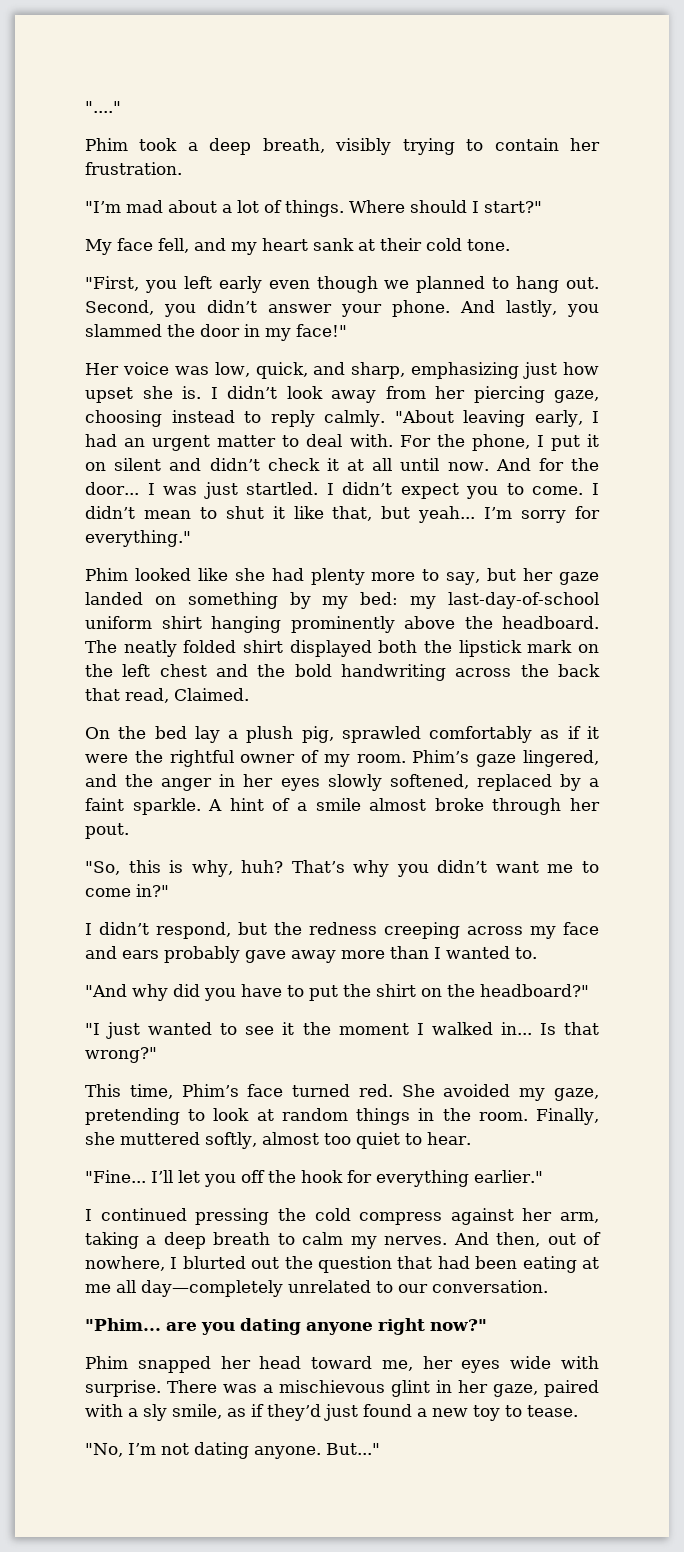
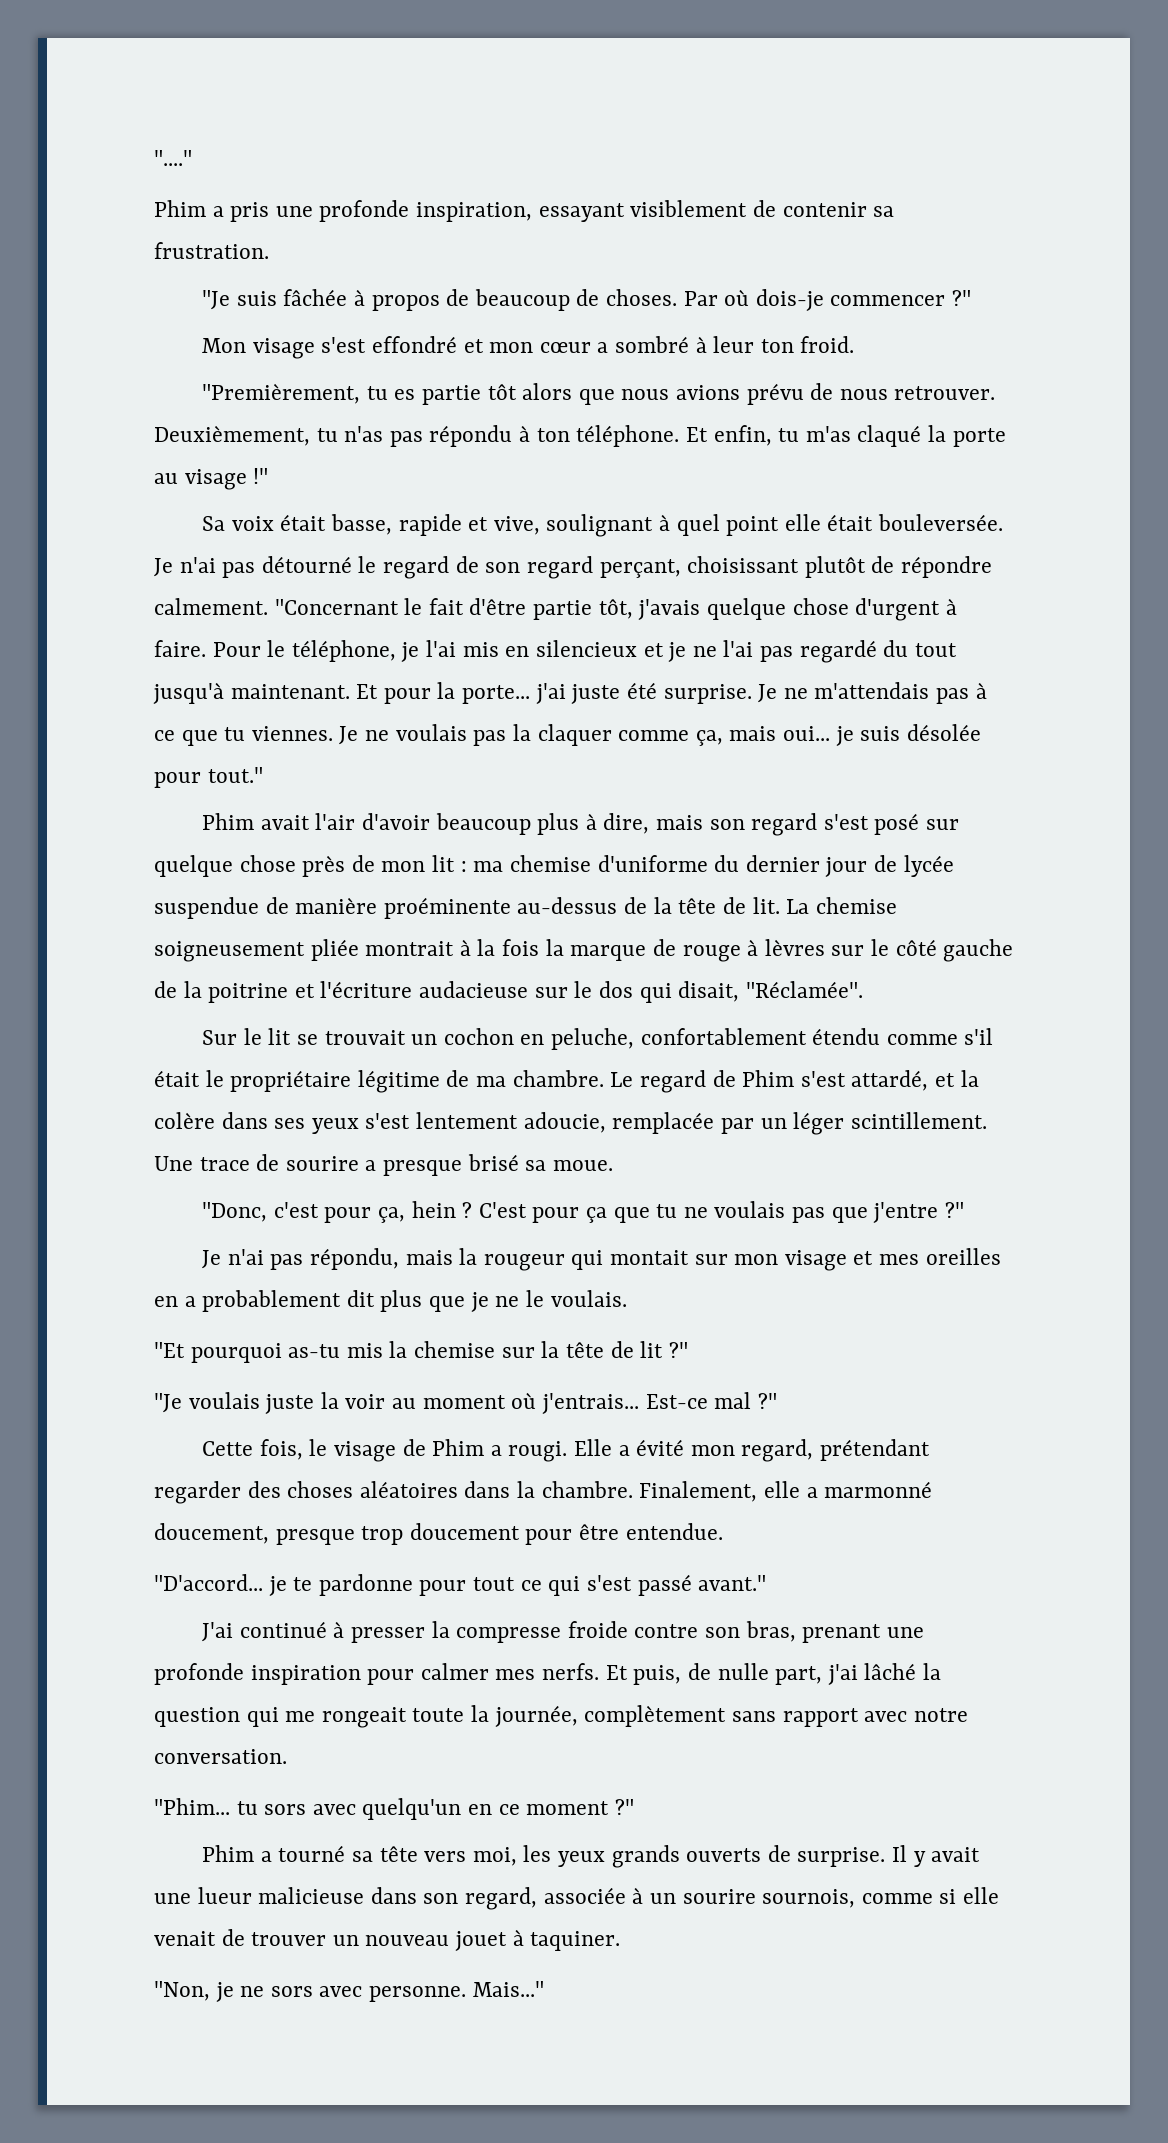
- Phim took a deep breath, visibly trying to contain her frustration.
- "I’m mad about a lot of things. Where should I start?"
- My face fell, and my heart sank at their cold tone.
- "First, you left early even though we planned to hang out. Second, you didn’t answer your phone. And lastly, you slammed the door in my face!"
- Her voice was low, quick, and sharp, emphasizing just how upset she is. I didn’t look away from her piercing gaze, choosing instead to reply calmly. "About leaving early, I had an urgent matter to deal with. For the phone, I put it on silent and didn’t check it at all until now. And for the door... I was just startled. I didn’t expect you to come. I didn’t mean to shut it like that, but yeah... I’m sorry for everything."
- Phim looked like she had plenty more to say, but her gaze landed on something by my bed: my last-day-of-school uniform shirt hanging prominently above the headboard. The neatly folded shirt displayed both the lipstick mark on the left chest and the bold handwriting across the back that read, Claimed.
- On the bed lay a plush pig, sprawled comfortably as if it were the rightful owner of my room. Phim’s gaze lingered, and the anger in her eyes slowly softened, replaced by a faint sparkle. A hint of a smile almost broke through her pout.
- "So, this is why, huh? That’s why you didn’t want me to come in?"
- I didn’t respond, but the redness creeping across my face and ears probably gave away more than I wanted to.
- "And why did you have to put the shirt on the headboard?"
- "I just wanted to see it the moment I walked in... Is that wrong?"
- This time, Phim’s face turned red. She avoided my gaze, pretending to look at random things in the room. Finally, she muttered softly, almost too quiet to hear.
- "Fine... I’ll let you off the hook for everything earlier."
- I continued pressing the cold compress against her arm, taking a deep breath to calm my nerves. And then, out of nowhere, I blurted out the question that had been eating at me all day—completely unrelated to our conversation.
- "Phim... are you dating anyone right now?"
- Phim snapped her head toward me, her eyes wide with surprise. There was a mischievous glint in her gaze, paired with a sly smile, as if they’d just found a new toy to tease.
- "No, I’m not dating anyone. But..."
+ Phim a pris une profonde inspiration, essayant visiblement de contenir sa frustration.
+ "Je suis fâchée à propos de beaucoup de choses. Par où dois-je commencer ?"
+ Mon visage s'est effondré et mon cœur a sombré à leur ton froid.
+ "Premièrement, tu es partie tôt alors que nous avions prévu de nous retrouver. Deuxièmement, tu n'as pas répondu à ton téléphone. Et enfin, tu m'as claqué la porte au visage !"
+ Sa voix était basse, rapide et vive, soulignant à quel point elle était bouleversée. Je n'ai pas détourné le regard de son regard perçant, choisissant plutôt de répondre calmement. "Concernant le fait d'être partie tôt, j'avais quelque chose d'urgent à faire. Pour le téléphone, je l'ai mis en silencieux et je ne l'ai pas regardé du tout jusqu'à maintenant. Et pour la porte... j'ai juste été surprise. Je ne m'attendais pas à ce que tu viennes. Je ne voulais pas la claquer comme ça, mais oui... je suis désolée pour tout."
+ Phim avait l'air d'avoir beaucoup plus à dire, mais son regard s'est posé sur quelque chose près de mon lit : ma chemise d'uniforme du dernier jour de lycée suspendue de manière proéminente au-dessus de la tête de lit. La chemise soigneusement pliée montrait à la fois la marque de rouge à lèvres sur le côté gauche de la poitrine et l'écriture audacieuse sur le dos qui disait, "Réclamée".
+ Sur le lit se trouvait un cochon en peluche, confortablement étendu comme s'il était le propriétaire légitime de ma chambre. Le regard de Phim s'est attardé, et la colère dans ses yeux s'est lentement adoucie, remplacée par un léger scintillement. Une trace de sourire a presque brisé sa moue.
+ "Donc, c'est pour ça, hein ? C'est pour ça que tu ne voulais pas que j'entre ?"
+ Je n'ai pas répondu, mais la rougeur qui montait sur mon visage et mes oreilles en a probablement dit plus que je ne le voulais.
+ "Et pourquoi as-tu mis la chemise sur la tête de lit ?"
+ "Je voulais juste la voir au moment où j'entrais... Est-ce mal ?"
+ Cette fois, le visage de Phim a rougi. Elle a évité mon regard, prétendant regarder des choses aléatoires dans la chambre. Finalement, elle a marmonné doucement, presque trop doucement pour être entendue.
+ "D'accord... je te pardonne pour tout ce qui s'est passé avant."
+ J'ai continué à presser la compresse froide contre son bras, prenant une profonde inspiration pour calmer mes nerfs. Et puis, de nulle part, j'ai lâché la question qui me rongeait toute la journée, complètement sans rapport avec notre conversation.
+ "Phim... tu sors avec quelqu'un en ce moment ?"
+ Phim a tourné sa tête vers moi, les yeux grands ouverts de surprise. Il y avait une lueur malicieuse dans son regard, associée à un sourire sournois, comme si elle venait de trouver un nouveau jouet à taquiner.
+ "Non, je ne sors avec personne. Mais..."

